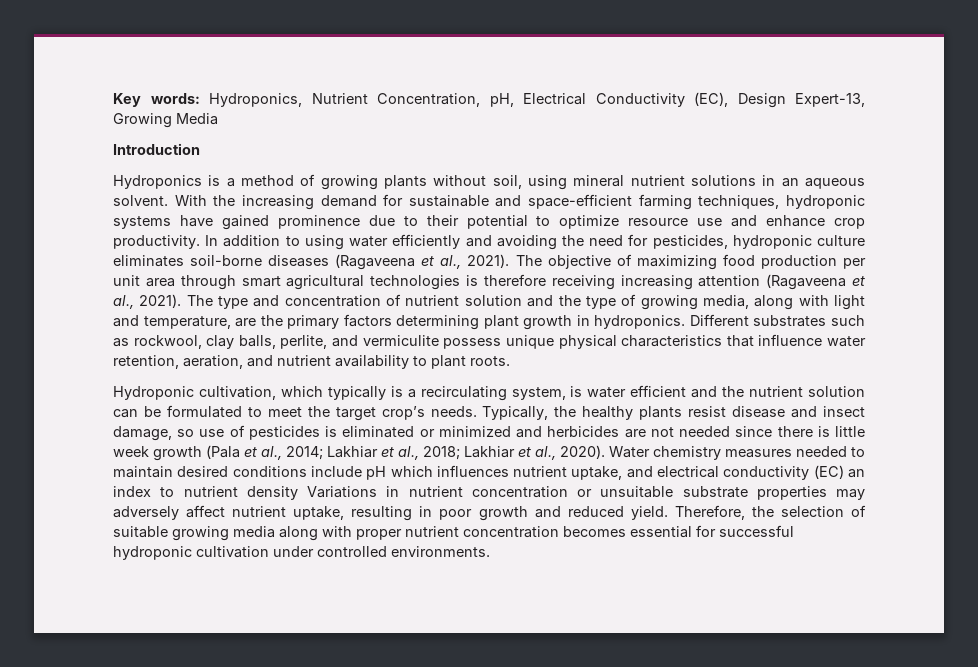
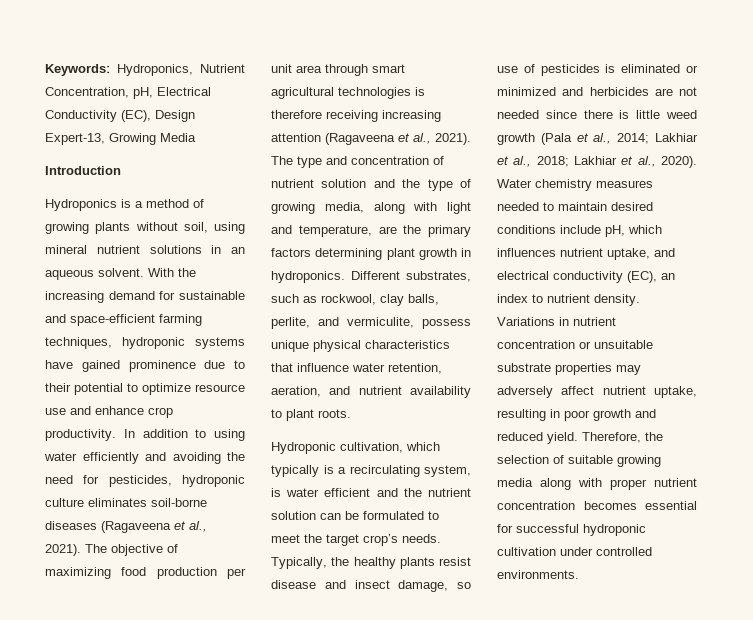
- Key words: Hydroponics, Nutrient Concentration, pH, Electrical Conductivity (EC), Design Expert-13, Growing Media
+ Keywords: Hydroponics, Nutrient Concentration, pH, Electrical Conductivity (EC), Design Expert-13, Growing Media
- Different substrates such as rockwool, clay balls, perlite, and vermiculite possess unique physical characteristics that influence water retention, aeration, and nutrient availability to plant roots.
+ Different substrates, such as rockwool, clay balls, perlite, and vermiculite, possess unique physical characteristics that influence water retention, aeration, and nutrient availability to plant roots.
- Typically, the healthy plants resist disease and insect damage, so use of pesticides is eliminated or minimized and herbicides are not needed since there is little week growth (Pala et al., 2014; Lakhiar et al., 2018; Lakhiar et al., 2020).
+ Typically, the healthy plants resist disease and insect damage, so use of pesticides is eliminated or minimized and herbicides are not needed since there is little weed growth (Pala et al., 2014; Lakhiar et al., 2018; Lakhiar et al., 2020).
- Water chemistry measures needed to maintain desired conditions include pH which influences nutrient uptake, and electrical conductivity (EC) an index to nutrient density Variations in nutrient concentration or unsuitable substrate properties may adversely affect nutrient uptake, resulting in poor growth and reduced yield.
+ Water chemistry measures needed to maintain desired conditions include pH, which influences nutrient uptake, and electrical conductivity (EC), an index to nutrient density. Variations in nutrient concentration or unsuitable substrate properties may adversely affect nutrient uptake, resulting in poor growth and reduced yield.

